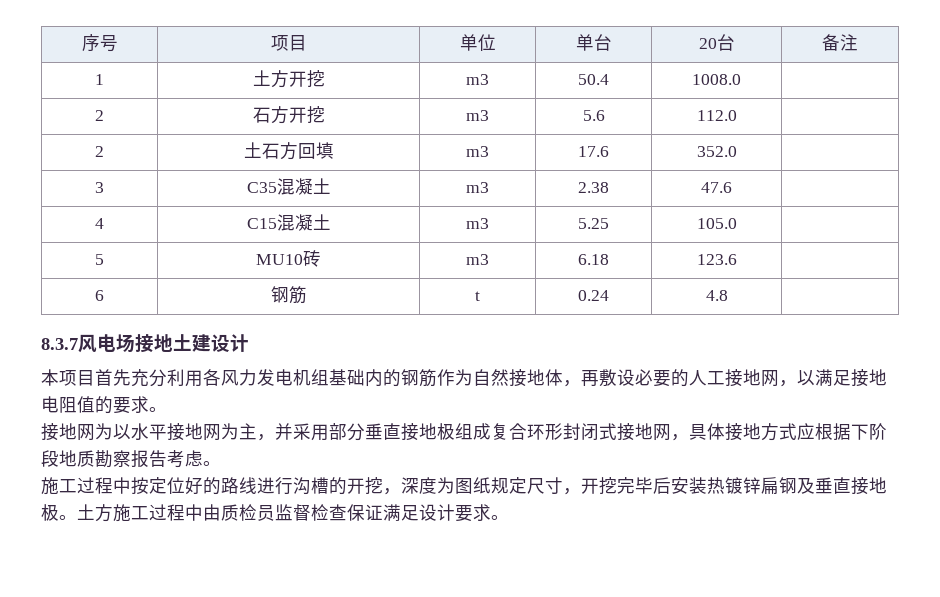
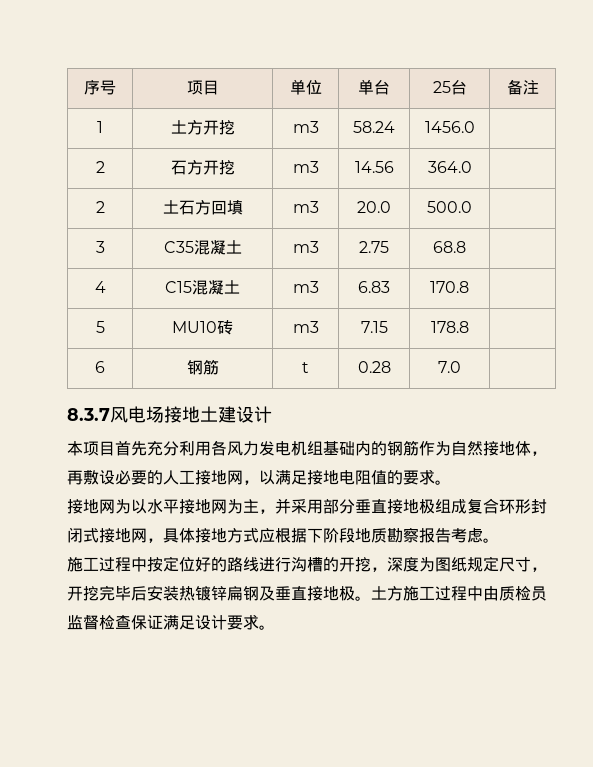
- 序号 | 项目 | 单位 | 单台 | 20台 | 备注
+ 序号 | 项目 | 单位 | 单台 | 25台 | 备注
- 1 | 土方开挖 | m3 | 50.4 | 1008.0 |
+ 1 | 土方开挖 | m3 | 58.24 | 1456.0 |
- 2 | 石方开挖 | m3 | 5.6 | 112.0 |
+ 2 | 石方开挖 | m3 | 14.56 | 364.0 |
- 2 | 土石方回填 | m3 | 17.6 | 352.0 |
+ 2 | 土石方回填 | m3 | 20.0 | 500.0 |
- 3 | C35混凝土 | m3 | 2.38 | 47.6 |
+ 3 | C35混凝土 | m3 | 2.75 | 68.8 |
- 4 | C15混凝土 | m3 | 5.25 | 105.0 |
+ 4 | C15混凝土 | m3 | 6.83 | 170.8 |
- 5 | MU10砖 | m3 | 6.18 | 123.6 |
+ 5 | MU10砖 | m3 | 7.15 | 178.8 |
- 6 | 钢筋 | t | 0.24 | 4.8 |
+ 6 | 钢筋 | t | 0.28 | 7.0 |

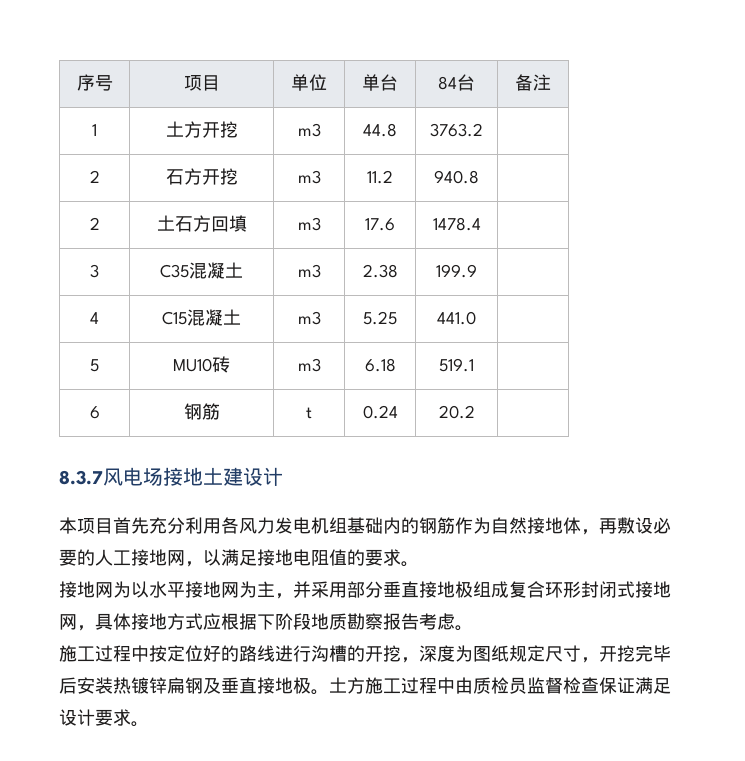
- 序号 | 项目 | 单位 | 单台 | 25台 | 备注
+ 序号 | 项目 | 单位 | 单台 | 84台 | 备注
- 1 | 土方开挖 | m3 | 58.24 | 1456.0 |
+ 1 | 土方开挖 | m3 | 44.8 | 3763.2 |
- 2 | 石方开挖 | m3 | 14.56 | 364.0 |
+ 2 | 石方开挖 | m3 | 11.2 | 940.8 |
- 2 | 土石方回填 | m3 | 20.0 | 500.0 |
+ 2 | 土石方回填 | m3 | 17.6 | 1478.4 |
- 3 | C35混凝土 | m3 | 2.75 | 68.8 |
+ 3 | C35混凝土 | m3 | 2.38 | 199.9 |
- 4 | C15混凝土 | m3 | 6.83 | 170.8 |
+ 4 | C15混凝土 | m3 | 5.25 | 441.0 |
- 5 | MU10砖 | m3 | 7.15 | 178.8 |
+ 5 | MU10砖 | m3 | 6.18 | 519.1 |
- 6 | 钢筋 | t | 0.28 | 7.0 |
+ 6 | 钢筋 | t | 0.24 | 20.2 |

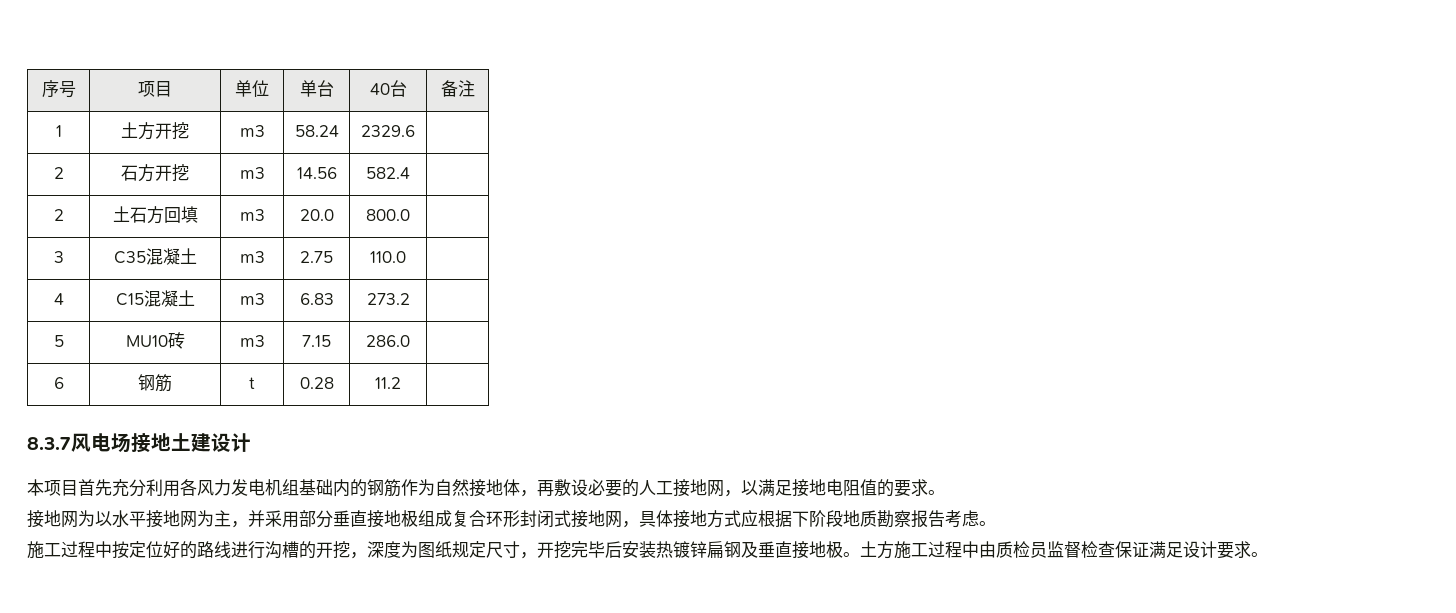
- 序号 | 项目 | 单位 | 单台 | 84台 | 备注
+ 序号 | 项目 | 单位 | 单台 | 40台 | 备注
- 1 | 土方开挖 | m3 | 44.8 | 3763.2 |
+ 1 | 土方开挖 | m3 | 58.24 | 2329.6 |
- 2 | 石方开挖 | m3 | 11.2 | 940.8 |
+ 2 | 石方开挖 | m3 | 14.56 | 582.4 |
- 2 | 土石方回填 | m3 | 17.6 | 1478.4 |
+ 2 | 土石方回填 | m3 | 20.0 | 800.0 |
- 3 | C35混凝土 | m3 | 2.38 | 199.9 |
+ 3 | C35混凝土 | m3 | 2.75 | 110.0 |
- 4 | C15混凝土 | m3 | 5.25 | 441.0 |
+ 4 | C15混凝土 | m3 | 6.83 | 273.2 |
- 5 | MU10砖 | m3 | 6.18 | 519.1 |
+ 5 | MU10砖 | m3 | 7.15 | 286.0 |
- 6 | 钢筋 | t | 0.24 | 20.2 |
+ 6 | 钢筋 | t | 0.28 | 11.2 |

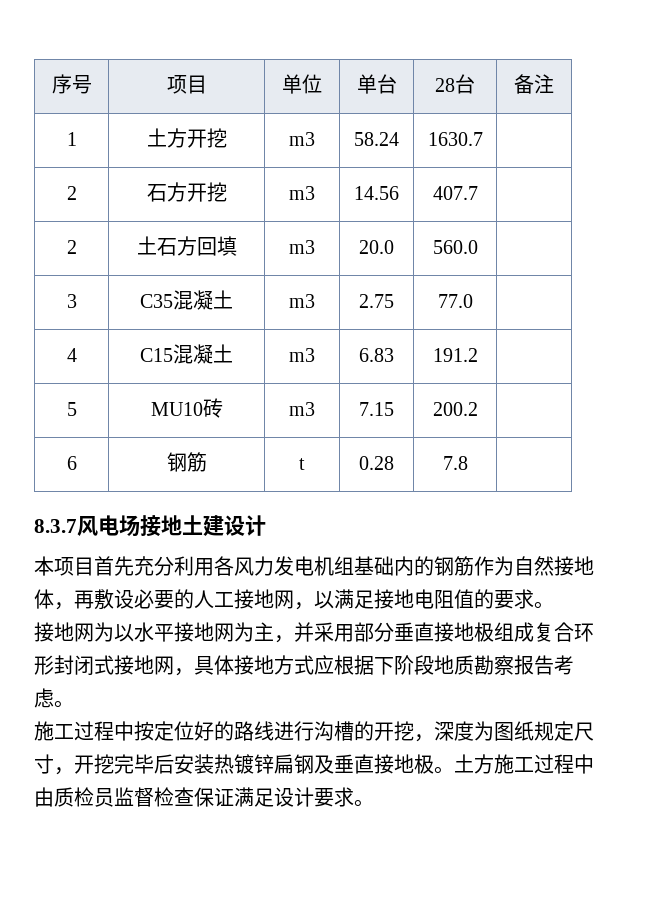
- 序号 | 项目 | 单位 | 单台 | 40台 | 备注
+ 序号 | 项目 | 单位 | 单台 | 28台 | 备注
- 1 | 土方开挖 | m3 | 58.24 | 2329.6 |
+ 1 | 土方开挖 | m3 | 58.24 | 1630.7 |
- 2 | 石方开挖 | m3 | 14.56 | 582.4 |
+ 2 | 石方开挖 | m3 | 14.56 | 407.7 |
- 2 | 土石方回填 | m3 | 20.0 | 800.0 |
+ 2 | 土石方回填 | m3 | 20.0 | 560.0 |
- 3 | C35混凝土 | m3 | 2.75 | 110.0 |
+ 3 | C35混凝土 | m3 | 2.75 | 77.0 |
- 4 | C15混凝土 | m3 | 6.83 | 273.2 |
+ 4 | C15混凝土 | m3 | 6.83 | 191.2 |
- 5 | MU10砖 | m3 | 7.15 | 286.0 |
+ 5 | MU10砖 | m3 | 7.15 | 200.2 |
- 6 | 钢筋 | t | 0.28 | 11.2 |
+ 6 | 钢筋 | t | 0.28 | 7.8 |

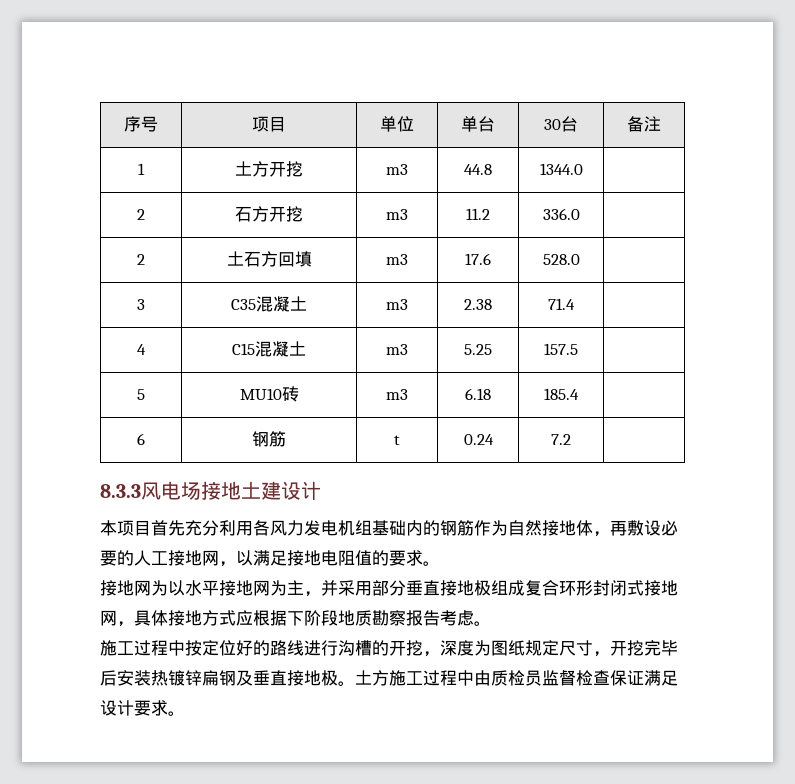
- 序号 | 项目 | 单位 | 单台 | 28台 | 备注
+ 序号 | 项目 | 单位 | 单台 | 30台 | 备注
- 1 | 土方开挖 | m3 | 58.24 | 1630.7 |
+ 1 | 土方开挖 | m3 | 44.8 | 1344.0 |
- 2 | 石方开挖 | m3 | 14.56 | 407.7 |
+ 2 | 石方开挖 | m3 | 11.2 | 336.0 |
- 2 | 土石方回填 | m3 | 20.0 | 560.0 |
+ 2 | 土石方回填 | m3 | 17.6 | 528.0 |
- 3 | C35混凝土 | m3 | 2.75 | 77.0 |
+ 3 | C35混凝土 | m3 | 2.38 | 71.4 |
- 4 | C15混凝土 | m3 | 6.83 | 191.2 |
+ 4 | C15混凝土 | m3 | 5.25 | 157.5 |
- 5 | MU10砖 | m3 | 7.15 | 200.2 |
+ 5 | MU10砖 | m3 | 6.18 | 185.4 |
- 6 | 钢筋 | t | 0.28 | 7.8 |
- 8.3.7风电场接地土建设计
+ 6 | 钢筋 | t | 0.24 | 7.2 |
+ 8.3.3风电场接地土建设计

